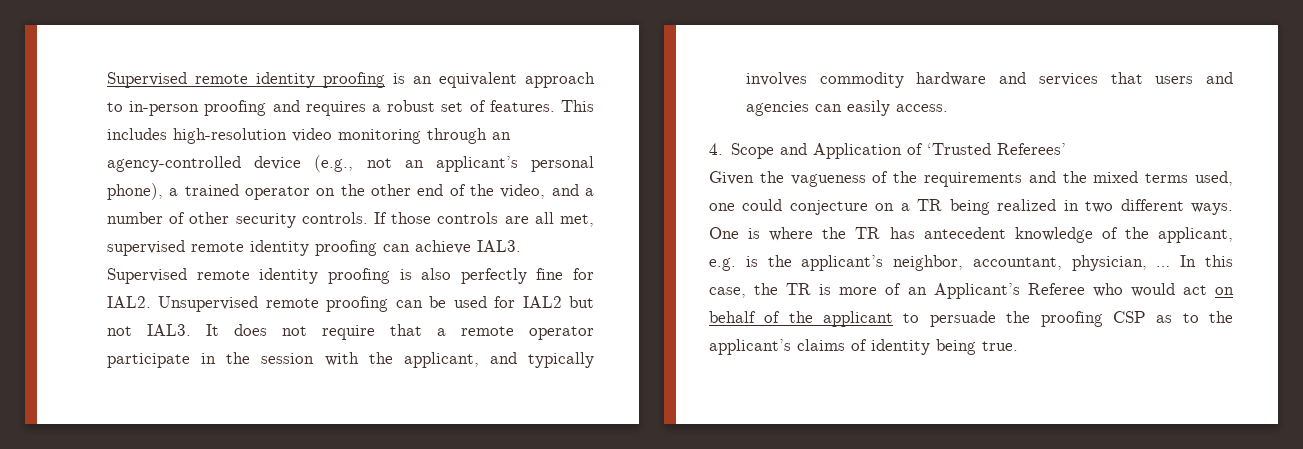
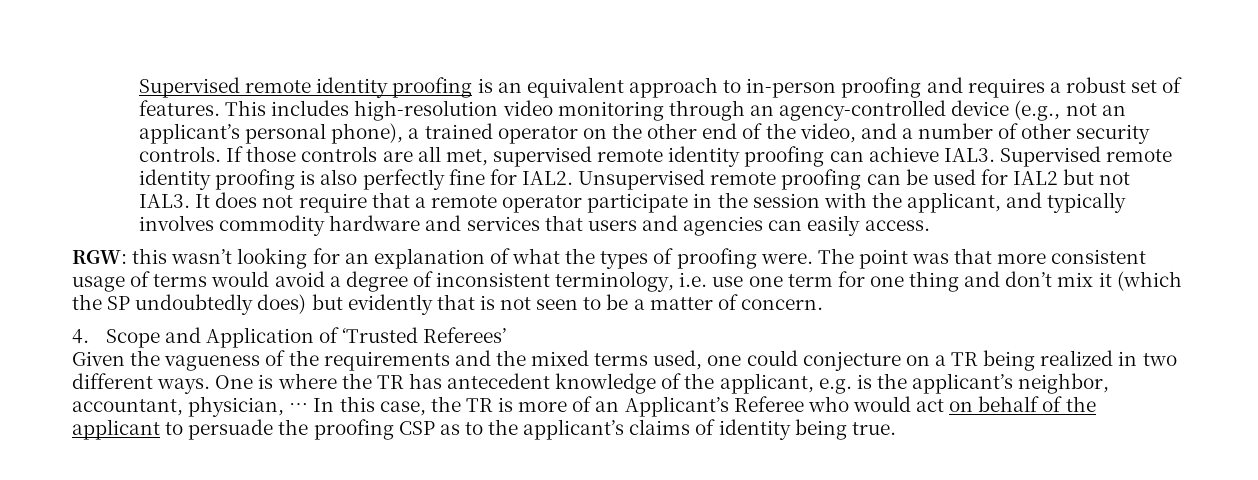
+ RGW: this wasn’t looking for an explanation of what the types of proofing were. The point was that more consistent usage of terms would avoid a degree of inconsistent terminology, i.e. use one term for one thing and don’t mix it (which the SP undoubtedly does) but evidently that is not seen to be a matter of concern.

